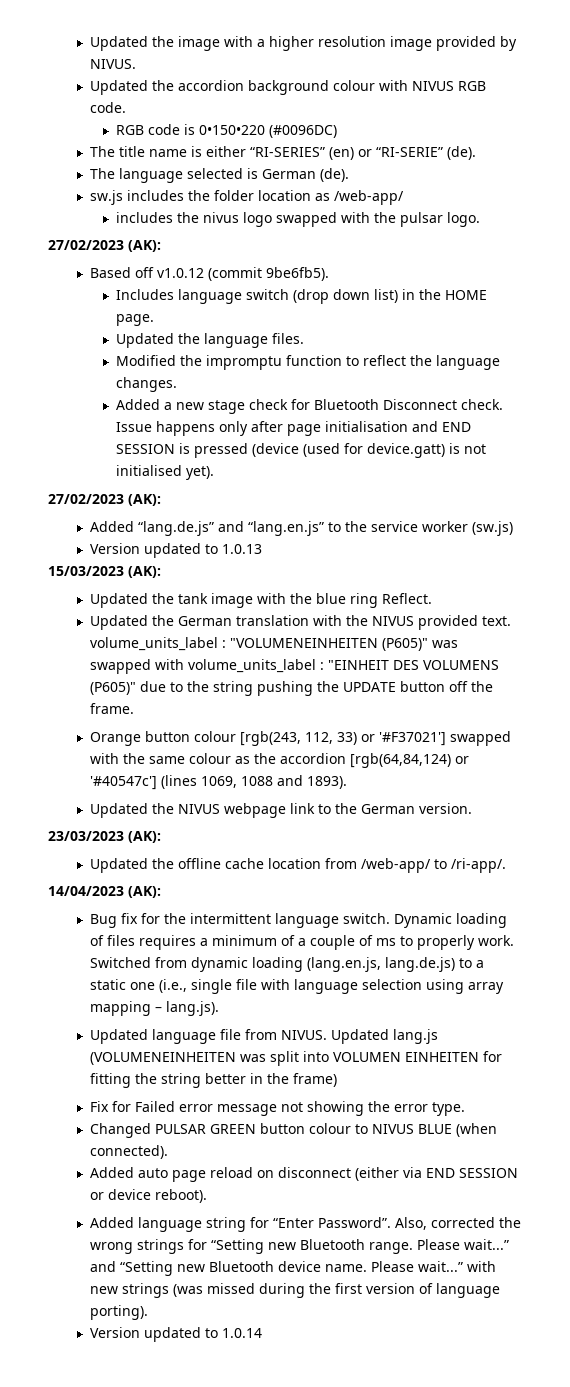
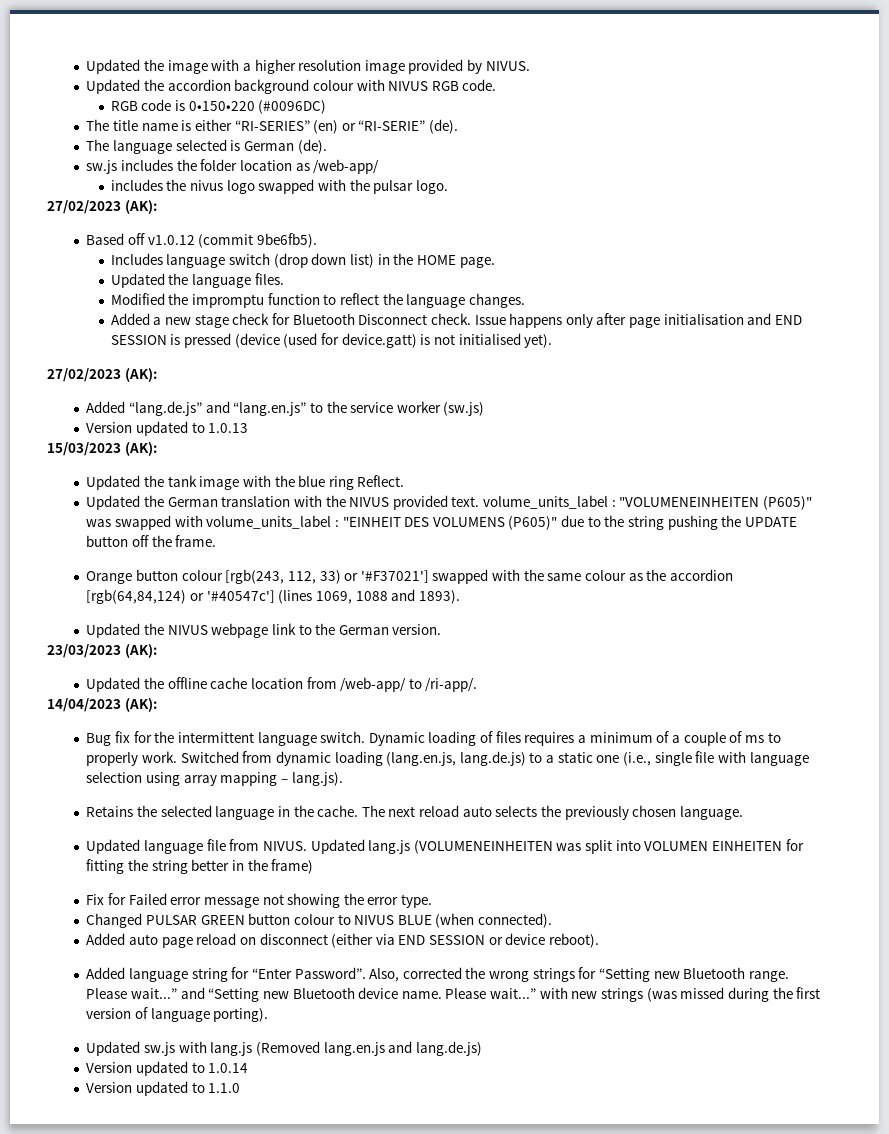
+ Retains the selected language in the cache. The next reload auto selects the previously chosen language.
+ Updated sw.js with lang.js (Removed lang.en.js and lang.de.js)
+ Version updated to 1.1.0

